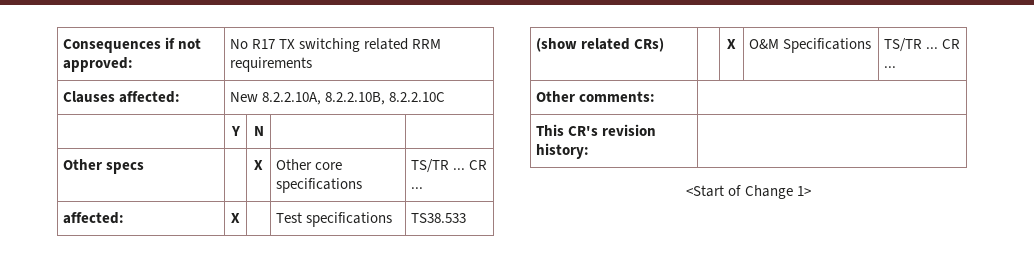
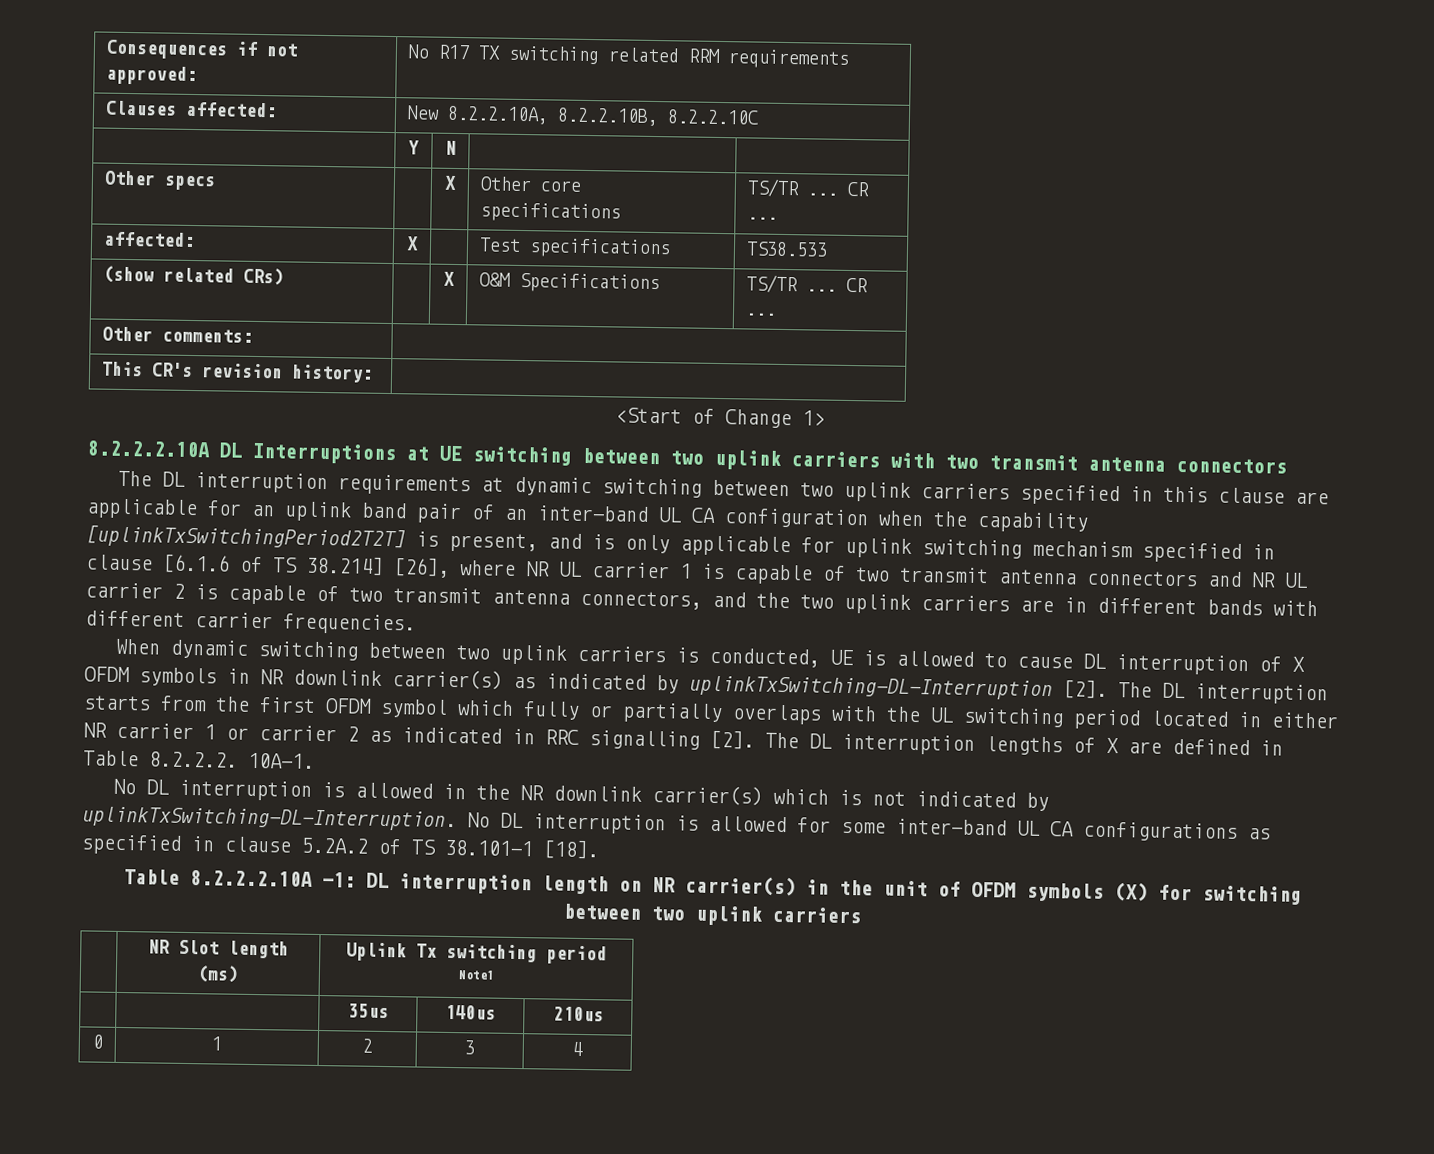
+ 8.2.2.2.10A DL Interruptions at UE switching between two uplink carriers with two transmit antenna connectors
+ The DL interruption requirements at dynamic switching between two uplink carriers specified in this clause are applicable for an uplink band pair of an inter-band UL CA configuration when the capability [uplinkTxSwitchingPeriod2T2T] is present, and is only applicable for uplink switching mechanism specified in clause [6.1.6 of TS 38.214] [26], where NR UL carrier 1 is capable of two transmit antenna connectors and NR UL carrier 2 is capable of two transmit antenna connectors, and the two uplink carriers are in different bands with different carrier frequencies.
+ When dynamic switching between two uplink carriers is conducted, UE is allowed to cause DL interruption of X OFDM symbols in NR downlink carrier(s) as indicated by uplinkTxSwitching-DL-Interruption [2]. The DL interruption starts from the first OFDM symbol which fully or partially overlaps with the UL switching period located in either NR carrier 1 or carrier 2 as indicated in RRC signalling [2]. The DL interruption lengths of X are defined in Table 8.2.2.2. 10A-1.
+ No DL interruption is allowed in the NR downlink carrier(s) which is not indicated by uplinkTxSwitching-DL-Interruption. No DL interruption is allowed for some inter-band UL CA configurations as specified in clause 5.2A.2 of TS 38.101-1 [18].
+ Table 8.2.2.2.10A -1: DL interruption length on NR carrier(s) in the unit of OFDM symbols (X) for switching between two uplink carriers
+ | NR Slot length (ms) | Uplink Tx switching period Note1
+ | | 35us | 140us | 210us
+ 0 | 1 | 2 | 3 | 4

